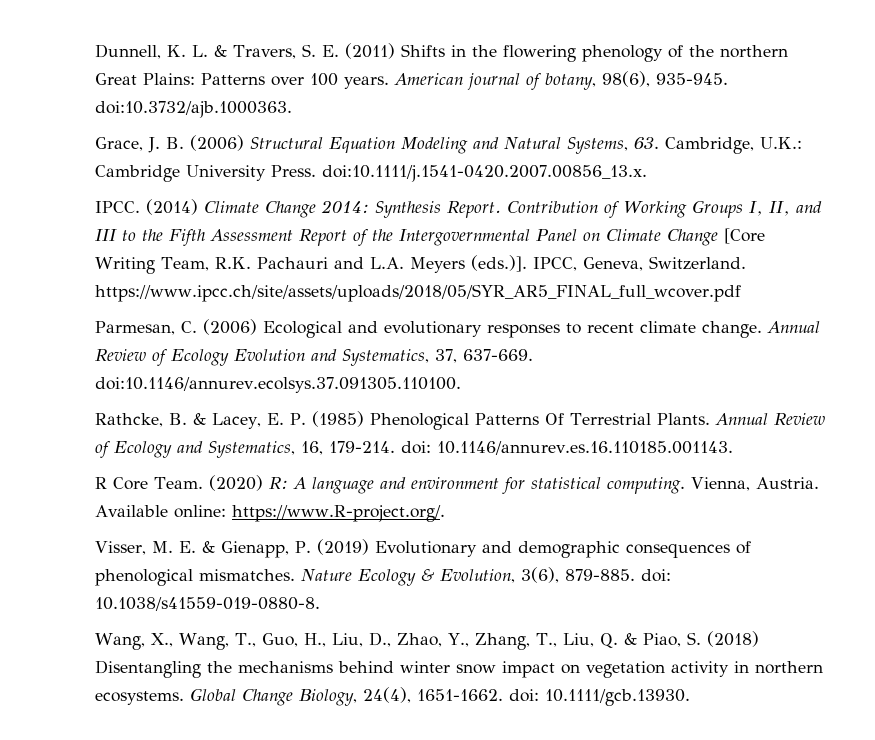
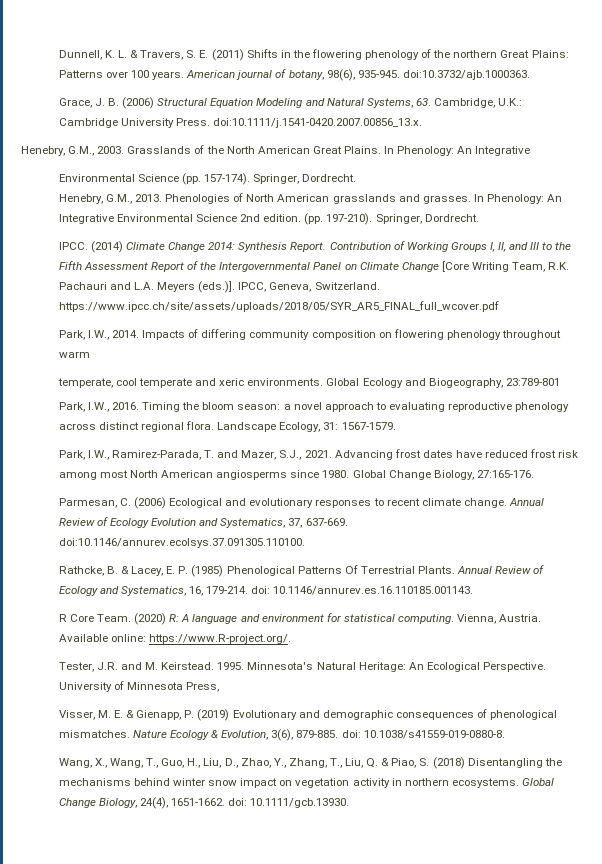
+ Henebry, G.M., 2003. Grasslands of the North American Great Plains. In Phenology: An Integrative
+ Environmental Science (pp. 157-174). Springer, Dordrecht.
+ Henebry, G.M., 2013. Phenologies of North American grasslands and grasses. In Phenology: An Integrative Environmental Science 2nd edition. (pp. 197-210). Springer, Dordrecht.
+ Park, I.W., 2014. Impacts of differing community composition on flowering phenology throughout warm
+ temperate, cool temperate and xeric environments. Global Ecology and Biogeography, 23:789-801
+ Park, I.W., 2016. Timing the bloom season: a novel approach to evaluating reproductive phenology across distinct regional flora. Landscape Ecology, 31: 1567-1579.
+ Park, I.W., Ramirez‐Parada, T. and Mazer, S.J., 2021. Advancing frost dates have reduced frost risk among most North American angiosperms since 1980. Global Change Biology, 27:165-176.
+ Tester, J.R. and M. Keirstead. 1995. Minnesota's Natural Heritage: An Ecological Perspective. University of Minnesota Press,

